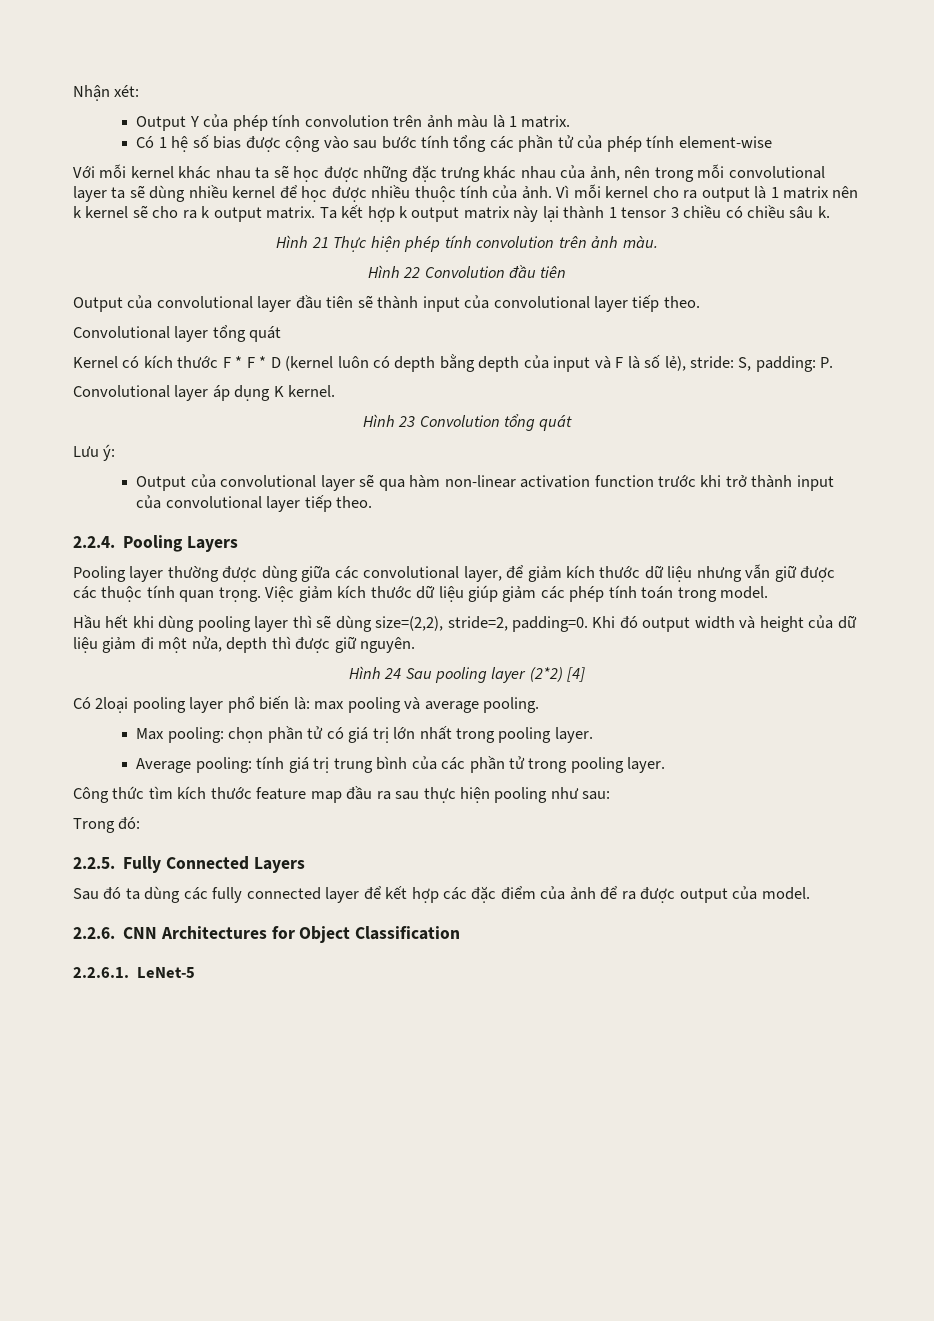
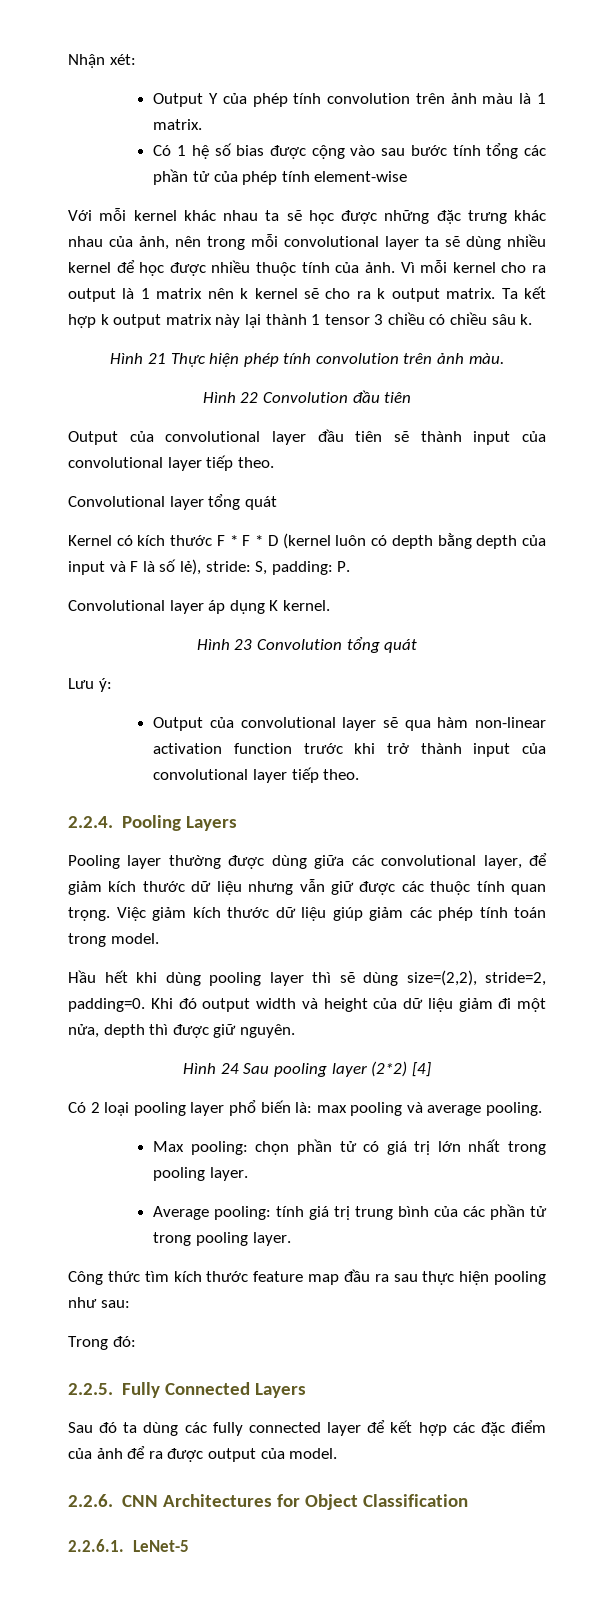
- Có 2loại pooling layer phổ biến là: max pooling và average pooling.
+ Có 2 loại pooling layer phổ biến là: max pooling và average pooling.

